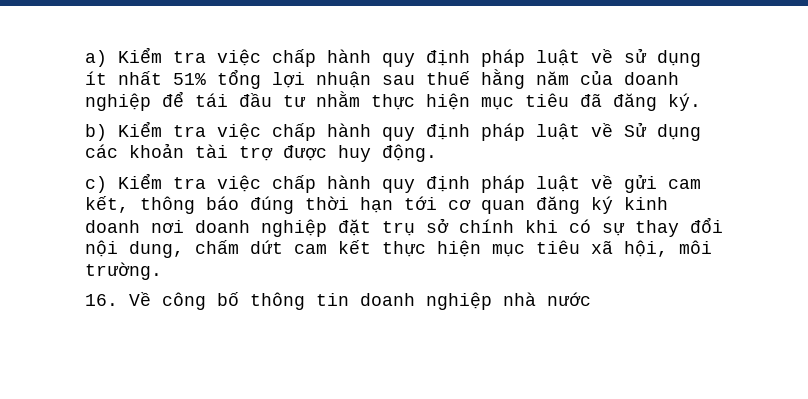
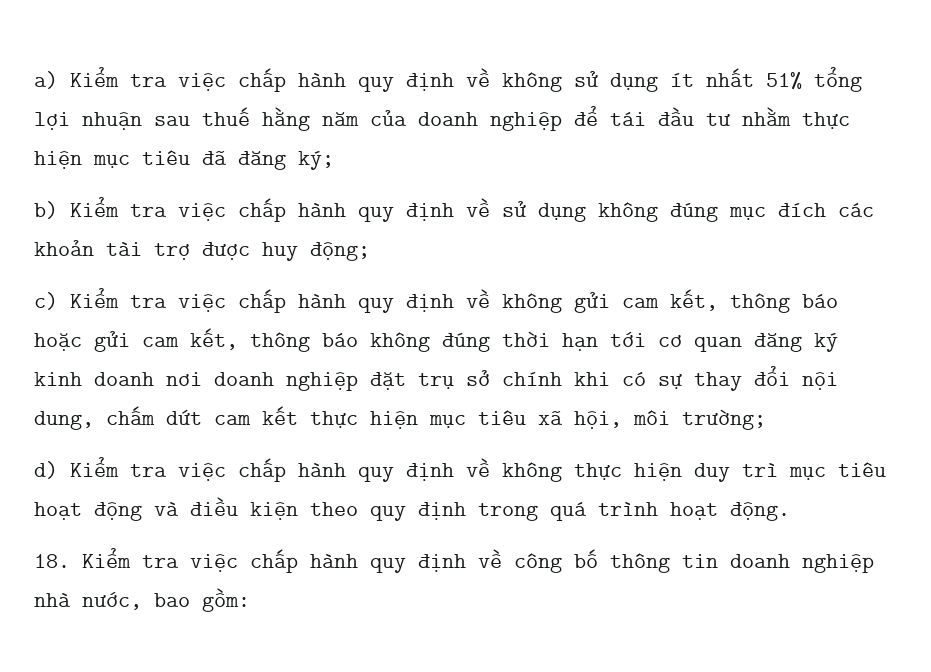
- a) Kiểm tra việc chấp hành quy định pháp luật về sử dụng ít nhất 51% tổng lợi nhuận sau thuế hằng năm của doanh nghiệp để tái đầu tư nhằm thực hiện mục tiêu đã đăng ký.
+ a) Kiểm tra việc chấp hành quy định về không sử dụng ít nhất 51% tổng lợi nhuận sau thuế hằng năm của doanh nghiệp để tái đầu tư nhằm thực hiện mục tiêu đã đăng ký;
- b) Kiểm tra việc chấp hành quy định pháp luật về Sử dụng các khoản tài trợ được huy động.
+ b) Kiểm tra việc chấp hành quy định về sử dụng không đúng mục đích các khoản tài trợ được huy động;
- c) Kiểm tra việc chấp hành quy định pháp luật về gửi cam kết, thông báo đúng thời hạn tới cơ quan đăng ký kinh doanh nơi doanh nghiệp đặt trụ sở chính khi có sự thay đổi nội dung, chấm dứt cam kết thực hiện mục tiêu xã hội, môi trường.
- 16. Về công bố thông tin doanh nghiệp nhà nước
+ c) Kiểm tra việc chấp hành quy định về không gửi cam kết, thông báo hoặc gửi cam kết, thông báo không đúng thời hạn tới cơ quan đăng ký kinh doanh nơi doanh nghiệp đặt trụ sở chính khi có sự thay đổi nội dung, chấm dứt cam kết thực hiện mục tiêu xã hội, môi trường;
+ d) Kiểm tra việc chấp hành quy định về không thực hiện duy trì mục tiêu hoạt động và điều kiện theo quy định trong quá trình hoạt động.
+ 18. Kiểm tra việc chấp hành quy định về công bố thông tin doanh nghiệp nhà nước, bao gồm:

